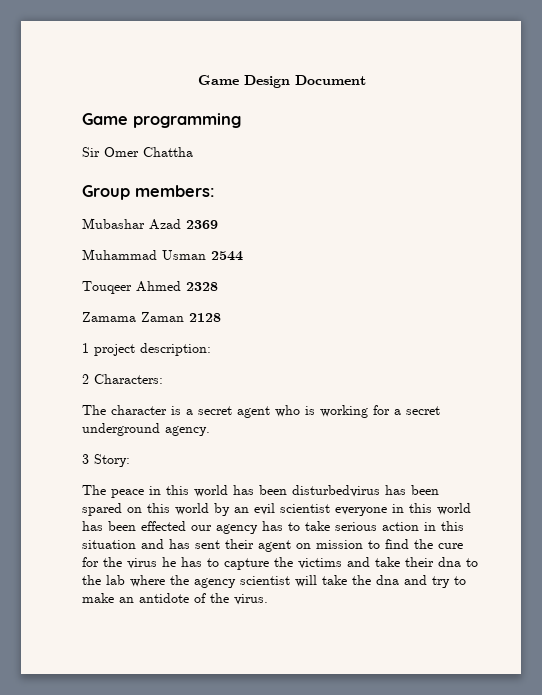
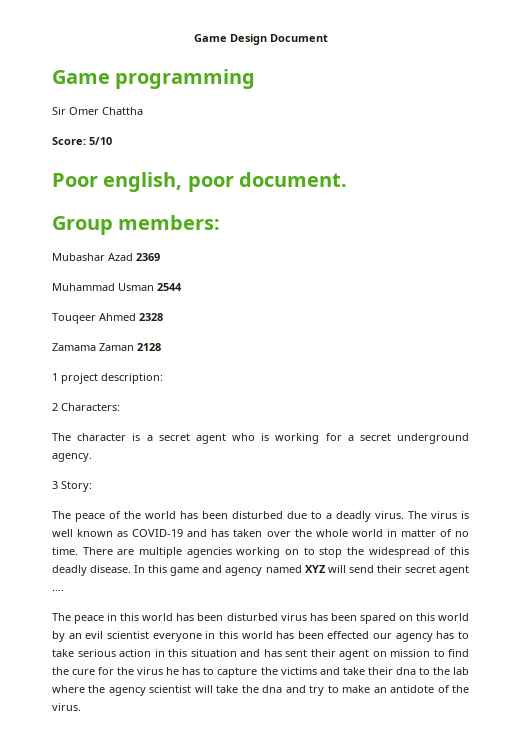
+ Score: 5/10
+ Poor english, poor document.
+ The peace of the world has been disturbed due to a deadly virus. The virus is well known as COVID-19 and has taken over the whole world in matter of no time. There are multiple agencies working on to stop the widespread of this deadly disease. In this game and agency named XYZ will send their secret agent ….
- The peace in this world has been disturbedvirus has been spared on this world by an evil scientist everyone in this world has been effected our agency has to take serious action in this situation and has sent their agent on mission to find the cure for the virus he has to capture the victims and take their dna to the lab where the agency scientist will take the dna and try to make an antidote of the virus.
+ The peace in this world has been disturbed virus has been spared on this world by an evil scientist everyone in this world has been effected our agency has to take serious action in this situation and has sent their agent on mission to find the cure for the virus he has to capture the victims and take their dna to the lab where the agency scientist will take the dna and try to make an antidote of the virus.

